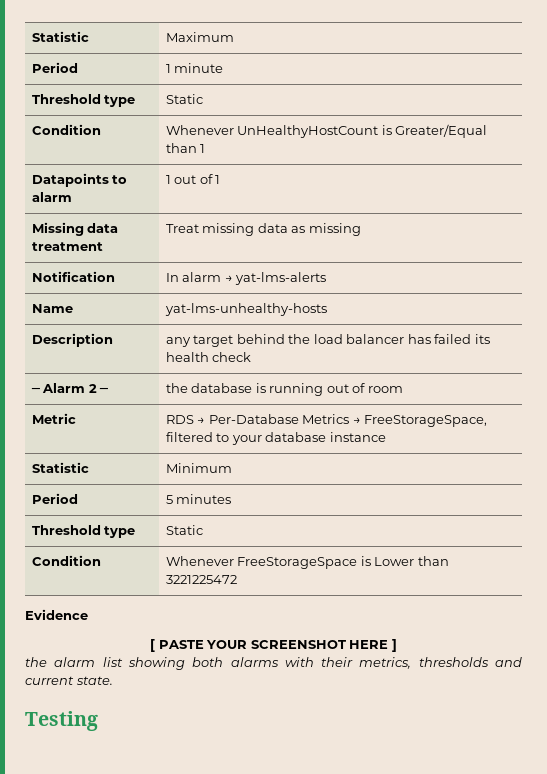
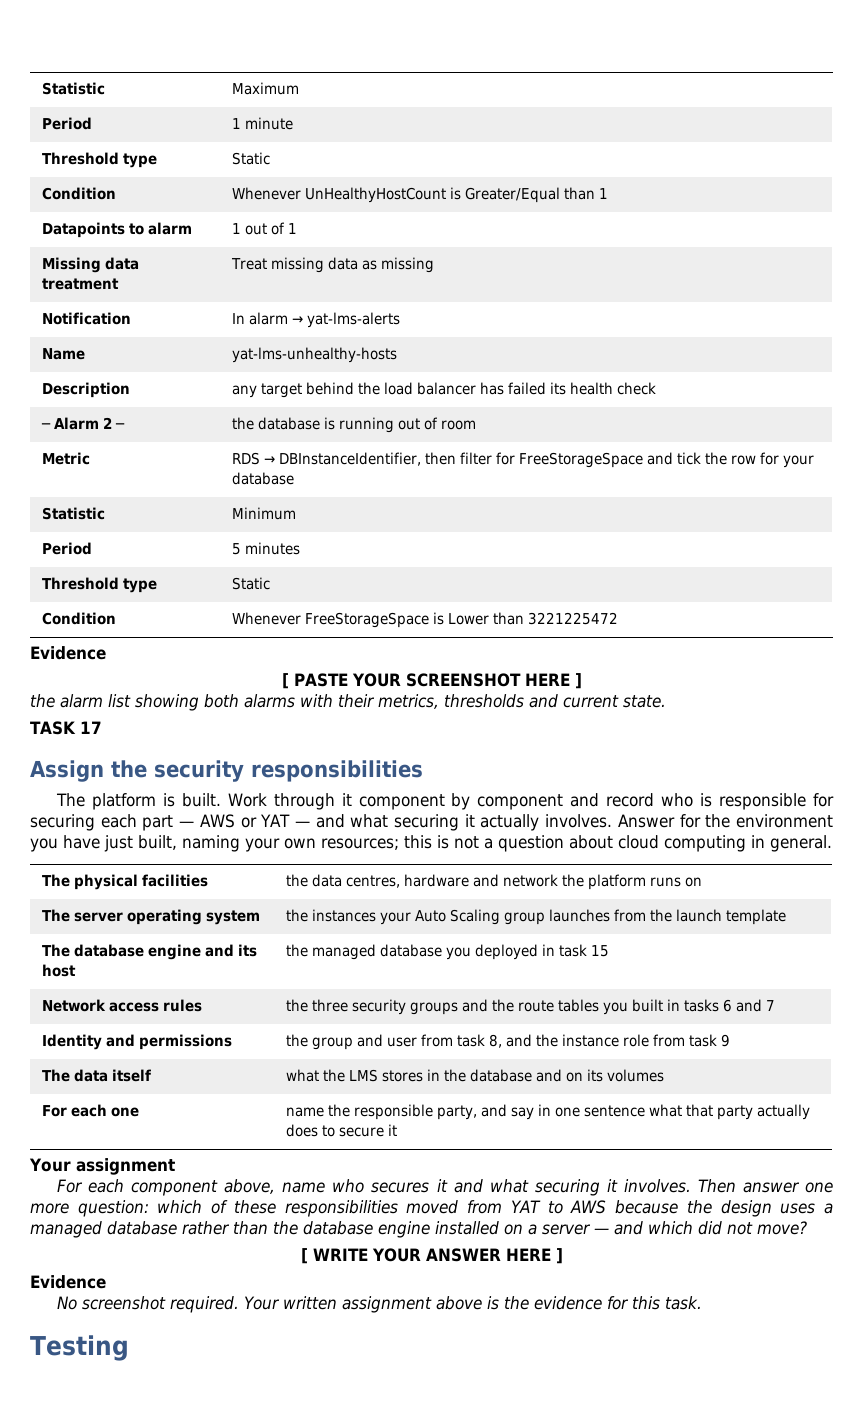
- Metric | RDS → Per-Database Metrics → FreeStorageSpace, filtered to your database instance
+ Metric | RDS → DBInstanceIdentifier, then filter for FreeStorageSpace and tick the row for your database
+ TASK 17
+ Assign the security responsibilities
+ The platform is built. Work through it component by component and record who is responsible for securing each part — AWS or YAT — and what securing it actually involves. Answer for the environment you have just built, naming your own resources; this is not a question about cloud computing in general.
+ The physical facilities | the data centres, hardware and network the platform runs on
+ The server operating system | the instances your Auto Scaling group launches from the launch template
+ The database engine and its host | the managed database you deployed in task 15
+ Network access rules | the three security groups and the route tables you built in tasks 6 and 7
+ Identity and permissions | the group and user from task 8, and the instance role from task 9
+ The data itself | what the LMS stores in the database and on its volumes
+ For each one | name the responsible party, and say in one sentence what that party actually does to secure it
+ Your assignment
+ For each component above, name who secures it and what securing it involves. Then answer one more question: which of these responsibilities moved from YAT to AWS because the design uses a managed database rather than the database engine installed on a server — and which did not move?
+ [ WRITE YOUR ANSWER HERE ]
+ Evidence
+ No screenshot required. Your written assignment above is the evidence for this task.

